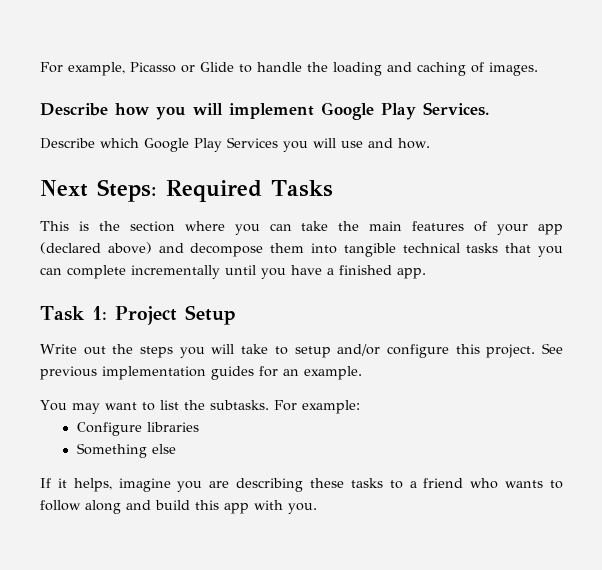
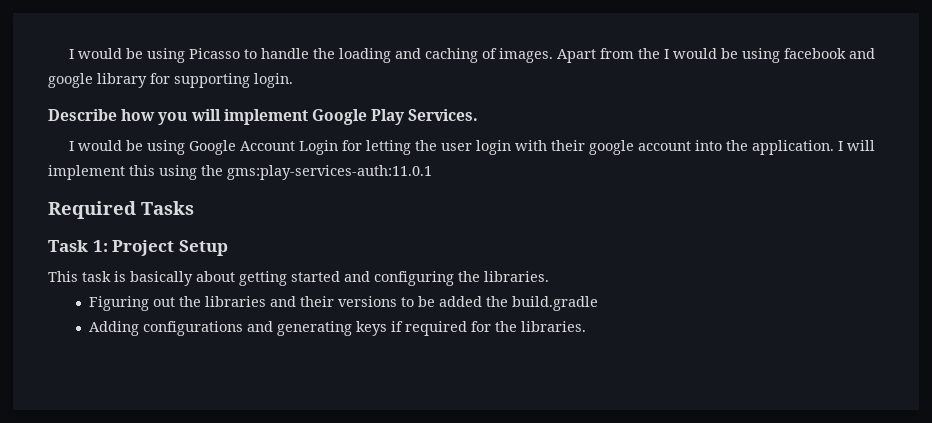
- For example, Picasso or Glide to handle the loading and caching of images.
+ I would be using Picasso to handle the loading and caching of images. Apart from the I would be using facebook and google library for supporting login.
- Describe which Google Play Services you will use and how.
- Next Steps: Required Tasks
- This is the section where you can take the main features of your app (declared above) and decompose them into tangible technical tasks that you can complete incrementally until you have a finished app.
+ I would be using Google Account Login for letting the user login with their google account into the application. I will implement this using the gms:play-services-auth:11.0.1
+ Required Tasks
  Task 1: Project Setup
- Write out the steps you will take to setup and/or configure this project. See previous implementation guides for an example.
- You may want to list the subtasks. For example:
- Configure libraries
- Something else
- If it helps, imagine you are describing these tasks to a friend who wants to follow along and build this app with you.
+ This task is basically about getting started and configuring the libraries.
+ Figuring out the libraries and their versions to be added the build.gradle
+ Adding configurations and generating keys if required for the libraries.

